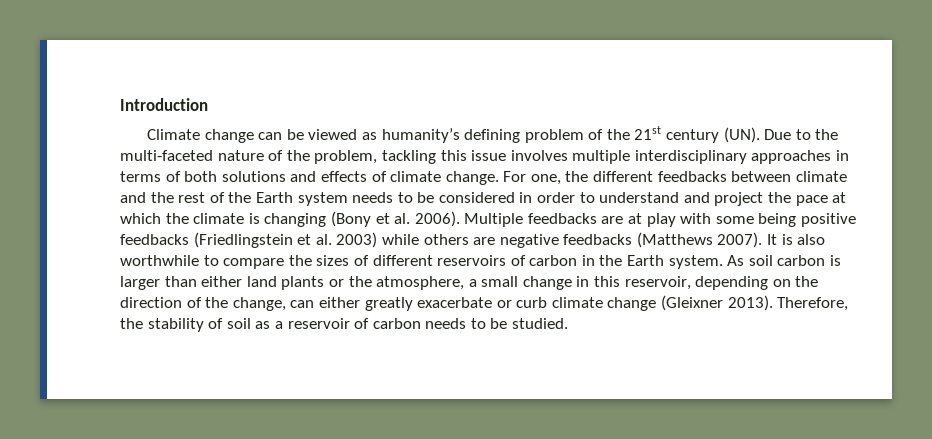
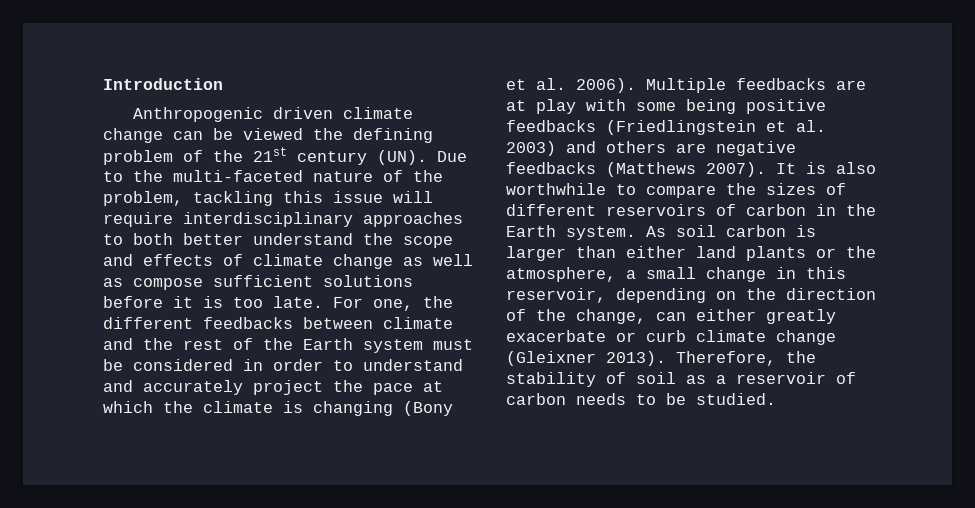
- Climate change can be viewed as humanity’s defining problem of the 21st century (UN). Due to the multi-faceted nature of the problem, tackling this issue involves multiple interdisciplinary approaches in terms of both solutions and effects of climate change.
+ Anthropogenic driven climate change can be viewed the defining problem of the 21st century (UN). Due to the multi-faceted nature of the problem, tackling this issue will require interdisciplinary approaches to both better understand the scope and effects of climate change as well as compose sufficient solutions before it is too late.
- For one, the different feedbacks between climate and the rest of the Earth system needs to be considered in order to understand and project the pace at which the climate is changing (Bony et al. 2006).
+ For one, the different feedbacks between climate and the rest of the Earth system must be considered in order to understand and accurately project the pace at which the climate is changing (Bony et al. 2006).
- Multiple feedbacks are at play with some being positive feedbacks (Friedlingstein et al. 2003) while others are negative feedbacks (Matthews 2007).
+ Multiple feedbacks are at play with some being positive feedbacks (Friedlingstein et al. 2003) and others are negative feedbacks (Matthews 2007).

